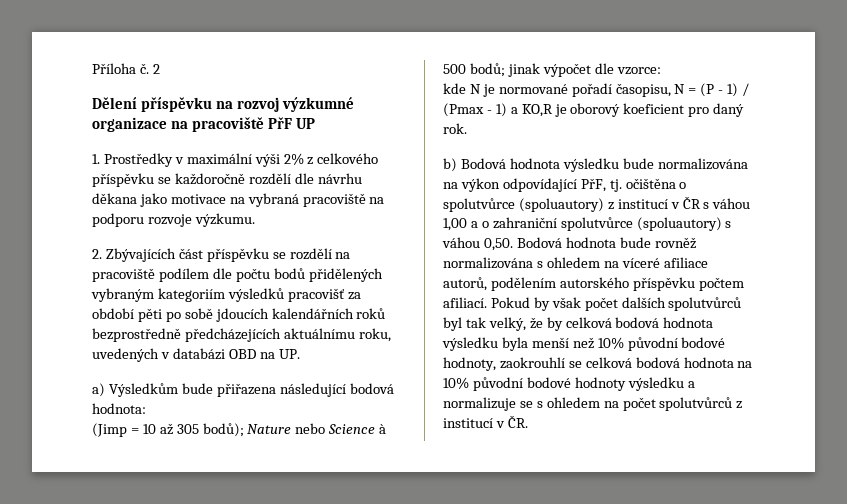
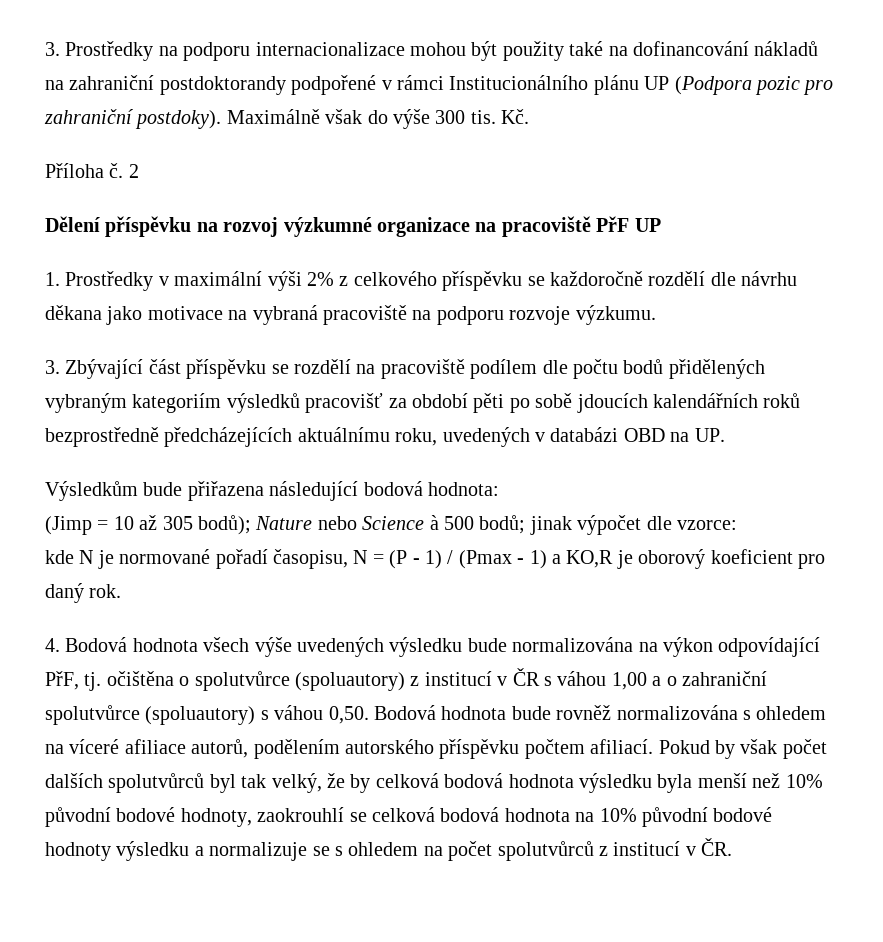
+ 3. Prostředky na podporu internacionalizace mohou být použity také na dofinancování nákladů na zahraniční postdoktorandy podpořené v rámci Institucionálního plánu UP (Podpora pozic pro zahraniční postdoky). Maximálně však do výše 300 tis. Kč.
- 2. Zbývajících část příspěvku se rozdělí na pracoviště podílem dle počtu bodů přidělených vybraným kategoriím výsledků pracovišť za období pěti po sobě jdoucích kalendářních roků bezprostředně předcházejících aktuálnímu roku, uvedených v databázi OBD na UP.
+ 3. Zbývající část příspěvku se rozdělí na pracoviště podílem dle počtu bodů přidělených vybraným kategoriím výsledků pracovišť za období pěti po sobě jdoucích kalendářních roků bezprostředně předcházejících aktuálnímu roku, uvedených v databázi OBD na UP.
- a) Výsledkům bude přiřazena následující bodová hodnota:
+ Výsledkům bude přiřazena následující bodová hodnota:
- b) Bodová hodnota výsledku bude normalizována na výkon odpovídající PřF, tj. očištěna o spolutvůrce (spoluautory) z institucí v ČR s váhou 1,00 a o zahraniční spolutvůrce (spoluautory) s váhou 0,50.
+ 4. Bodová hodnota všech výše uvedených výsledku bude normalizována na výkon odpovídající PřF, tj. očištěna o spolutvůrce (spoluautory) z institucí v ČR s váhou 1,00 a o zahraniční spolutvůrce (spoluautory) s váhou 0,50.

